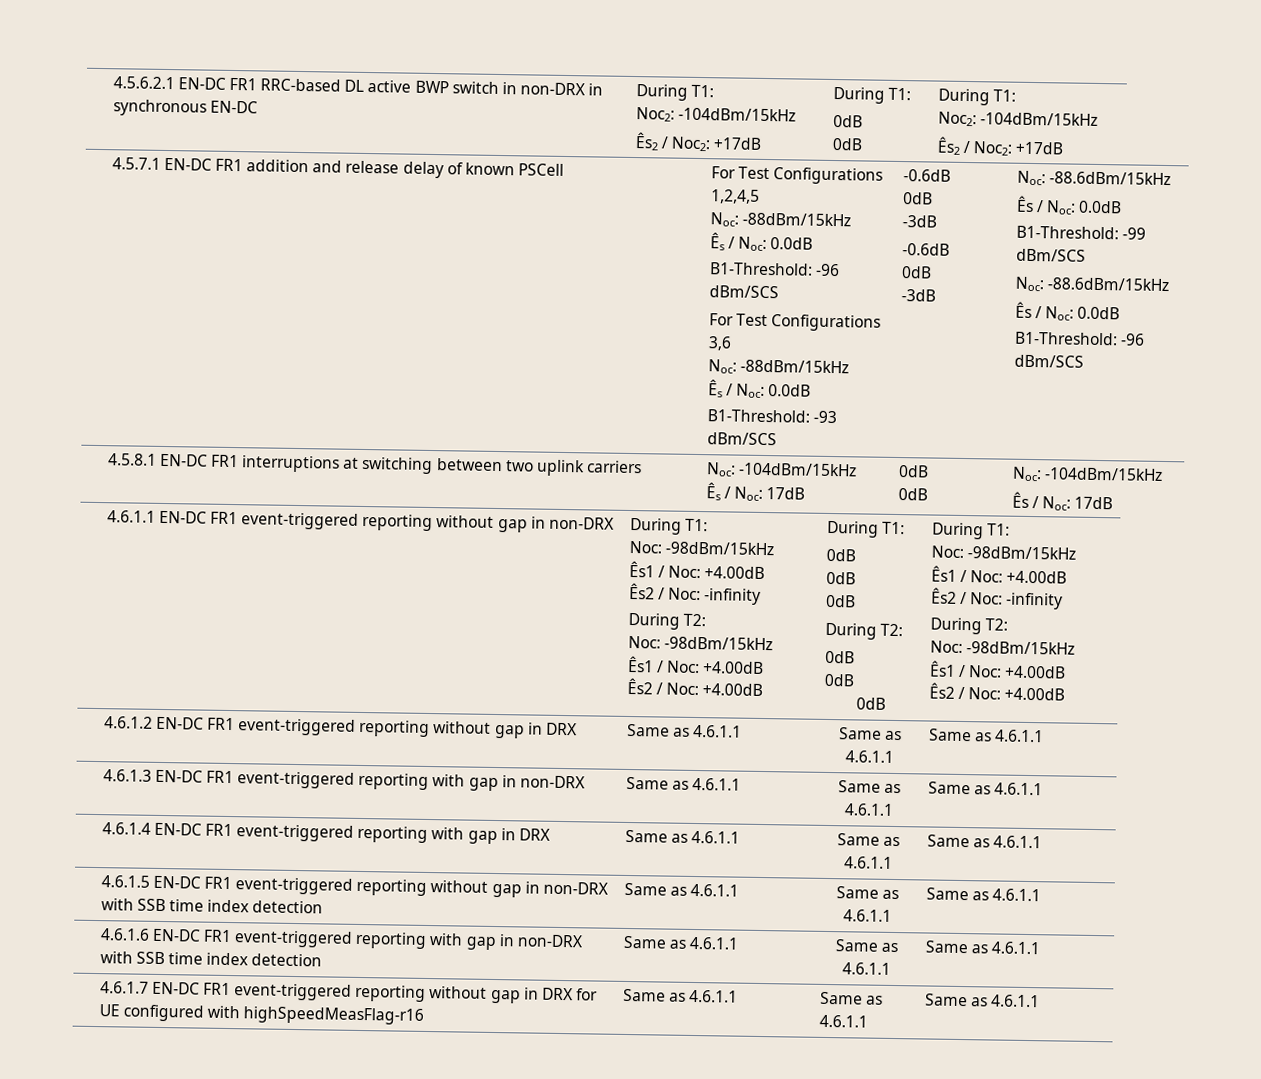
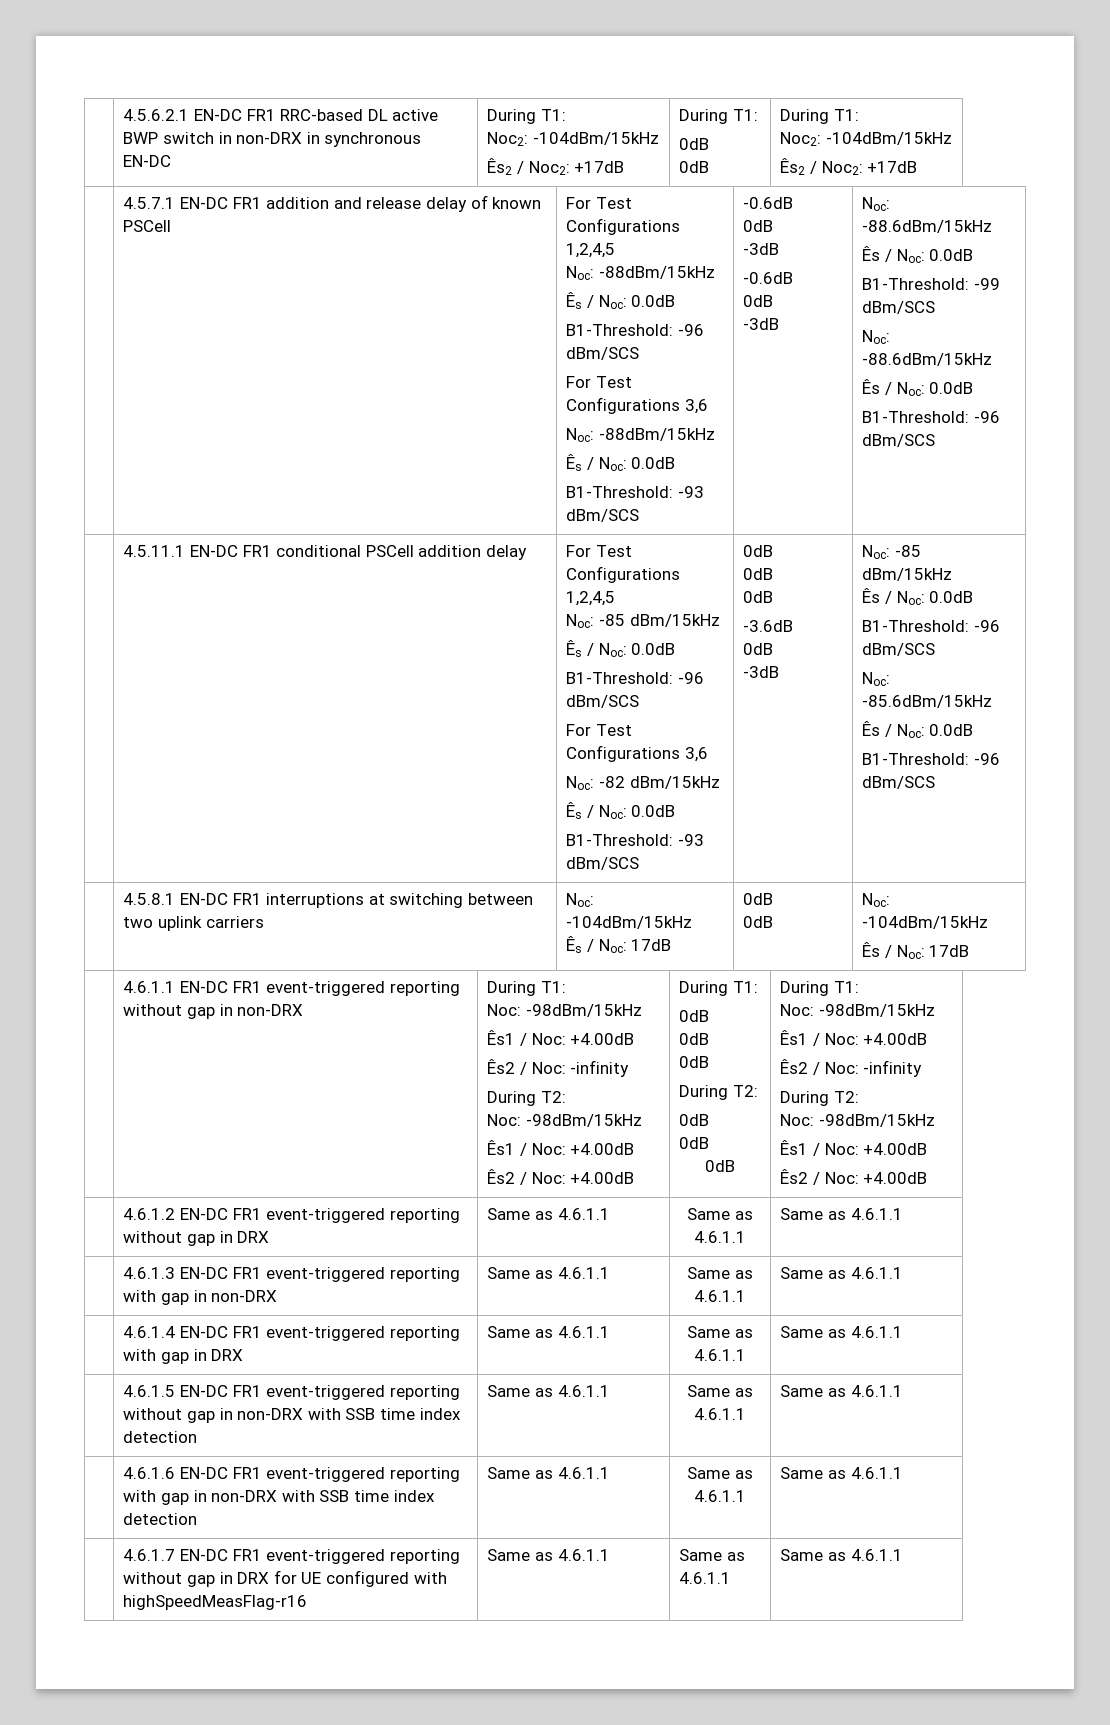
+ 4.5.11.1 EN-DC FR1 conditional PSCell addition delay | For Test Configurations 1,2,4,5
+ Noc: -85 dBm/15kHz
+ Ês / Noc: 0.0dB
+ B1-Threshold: -96 dBm/SCS
+ For Test Configurations 3,6
+ Noc: -82 dBm/15kHz
+ Ês / Noc: 0.0dB
+ B1-Threshold: -93 dBm/SCS | 0dB
+ 0dB
+ 0dB
+ -3.6dB
+ 0dB
+ -3dB | Noc: -85 dBm/15kHz
+ Ês / Noc: 0.0dB
+ B1-Threshold: -96 dBm/SCS
+ Noc: -85.6dBm/15kHz
+ Ês / Noc: 0.0dB
+ B1-Threshold: -96 dBm/SCS

